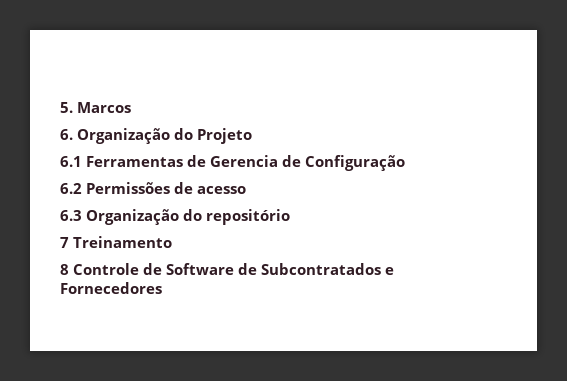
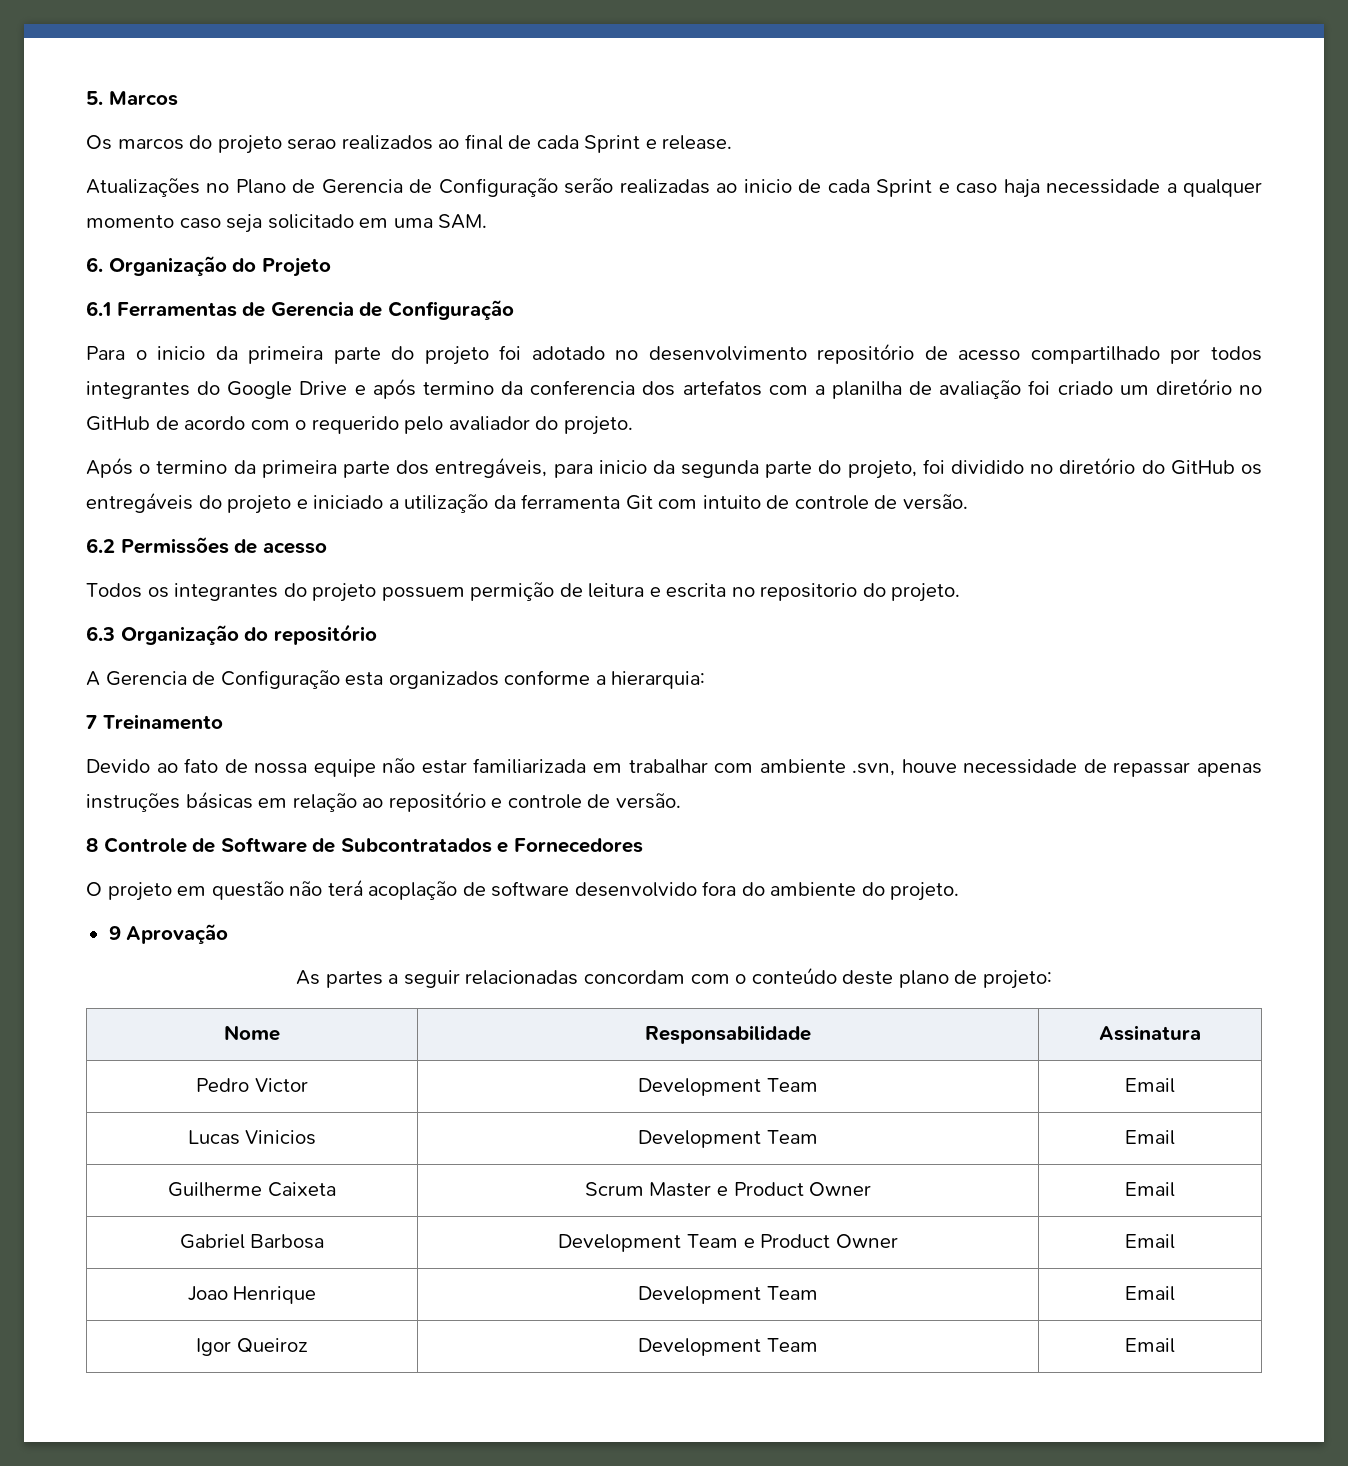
+ Os marcos do projeto serao realizados ao final de cada Sprint e release.
+ Atualizações no Plano de Gerencia de Configuração serão realizadas ao inicio de cada Sprint e caso haja necessidade a qualquer momento caso seja solicitado em uma SAM.
+ Para o inicio da primeira parte do projeto foi adotado no desenvolvimento repositório de acesso compartilhado por todos integrantes do Google Drive e após termino da conferencia dos artefatos com a planilha de avaliação foi criado um diretório no GitHub de acordo com o requerido pelo avaliador do projeto.
+ Após o termino da primeira parte dos entregáveis, para inicio da segunda parte do projeto, foi dividido no diretório do GitHub os entregáveis do projeto e iniciado a utilização da ferramenta Git com intuito de controle de versão.
  6.2 Permissões de acesso
+ Todos os integrantes do projeto possuem permição de leitura e escrita no repositorio do projeto.
  6.3 Organização do repositório
+ A Gerencia de Configuração esta organizados conforme a hierarquia:
  7 Treinamento
+ Devido ao fato de nossa equipe não estar familiarizada em trabalhar com ambiente .svn, houve necessidade de repassar apenas instruções básicas em relação ao repositório e controle de versão.
+ O projeto em questão não terá acoplação de software desenvolvido fora do ambiente do projeto.
+ 9 Aprovação
+ As partes a seguir relacionadas concordam com o conteúdo deste plano de projeto:
+ Nome | Responsabilidade | Assinatura
+ Pedro Victor | Development Team | Email
+ Lucas Vinicios | Development Team | Email
+ Guilherme Caixeta | Scrum Master e Product Owner | Email
+ Gabriel Barbosa | Development Team e Product Owner | Email
+ Joao Henrique | Development Team | Email
+ Igor Queiroz | Development Team | Email

